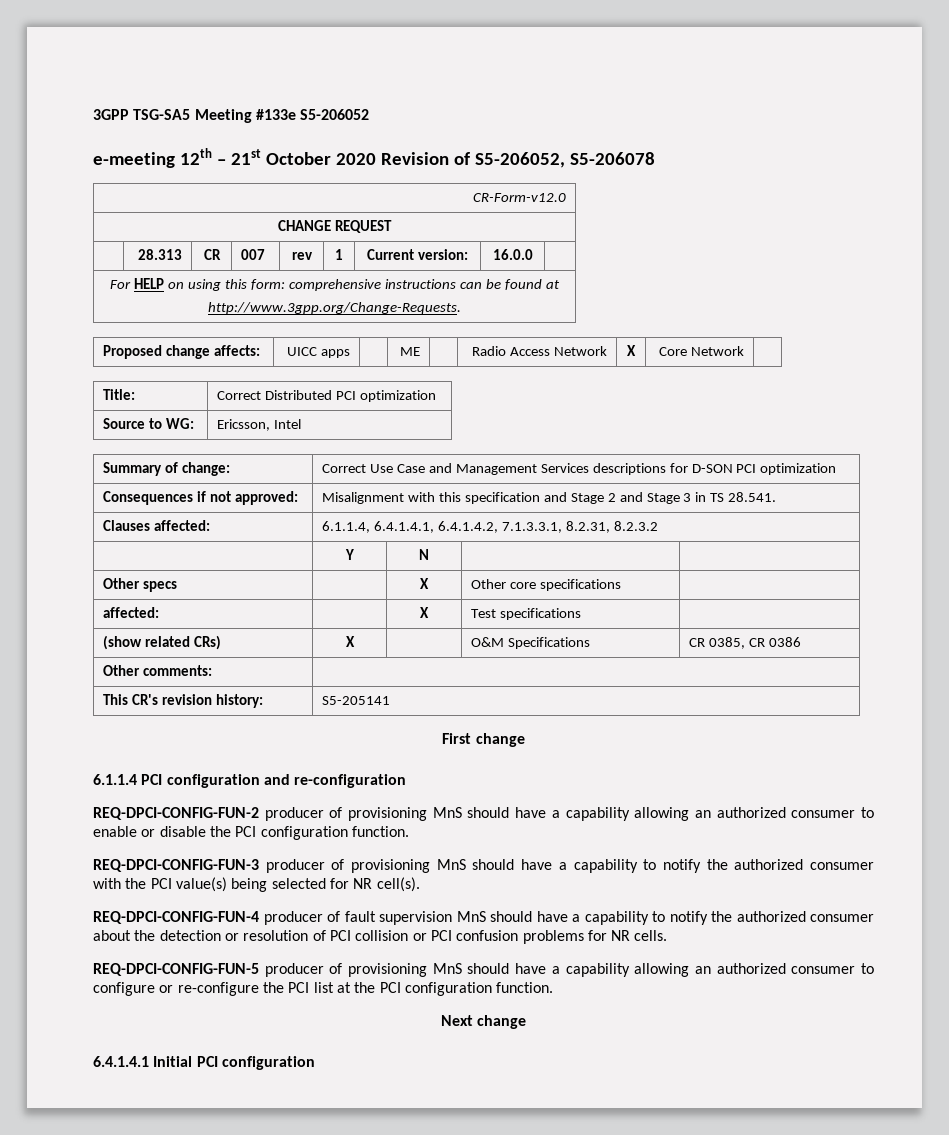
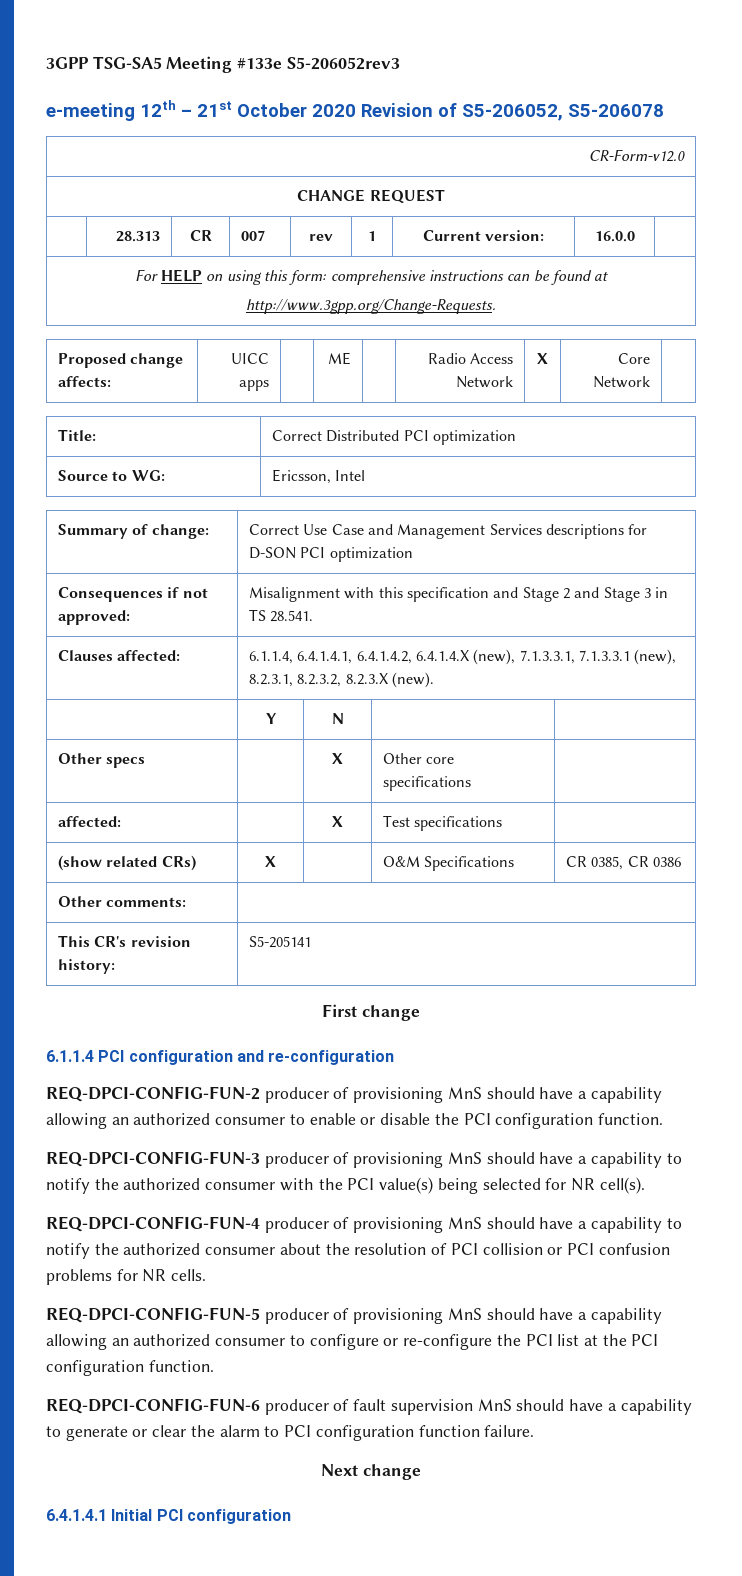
- 3GPP TSG-SA5 Meeting #133e S5-206052
+ 3GPP TSG-SA5 Meeting #133e S5-206052rev3
- Clauses affected: | 6.1.1.4, 6.4.1.4.1, 6.4.1.4.2, 7.1.3.3.1, 8.2.31, 8.2.3.2
+ Clauses affected: | 6.1.1.4, 6.4.1.4.1, 6.4.1.4.2, 6.4.1.4.X (new), 7.1.3.3.1, 7.1.3.3.1 (new), 8.2.3.1, 8.2.3.2, 8.2.3.X (new).
- REQ-DPCI-CONFIG-FUN-4 producer of fault supervision MnS should have a capability to notify the authorized consumer about the detection or resolution of PCI collision or PCI confusion problems for NR cells.
+ REQ-DPCI-CONFIG-FUN-4 producer of provisioning MnS should have a capability to notify the authorized consumer about the resolution of PCI collision or PCI confusion problems for NR cells.
+ REQ-DPCI-CONFIG-FUN-6 producer of fault supervision MnS should have a capability to generate or clear the alarm to PCI configuration function failure.

